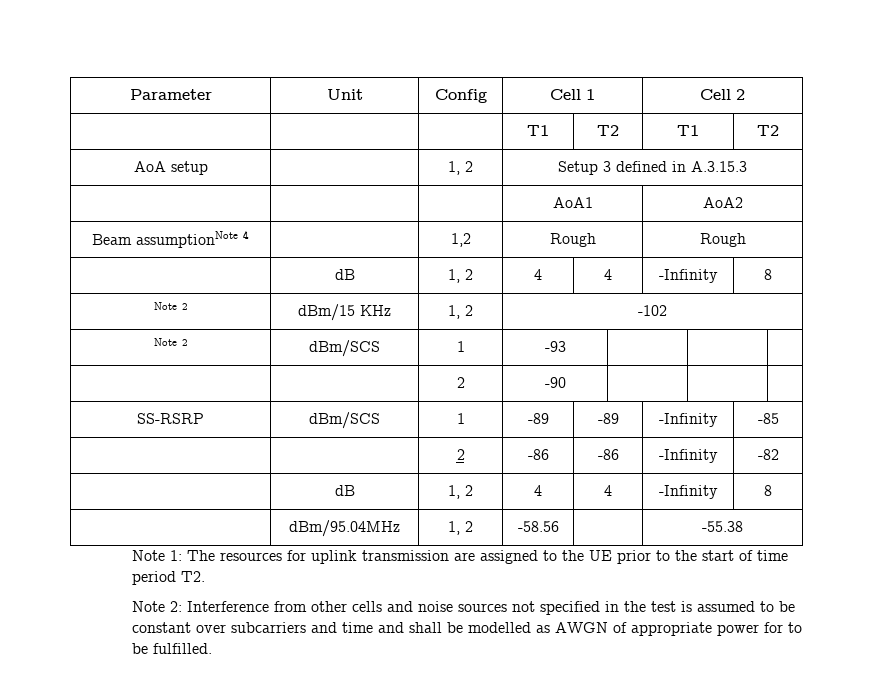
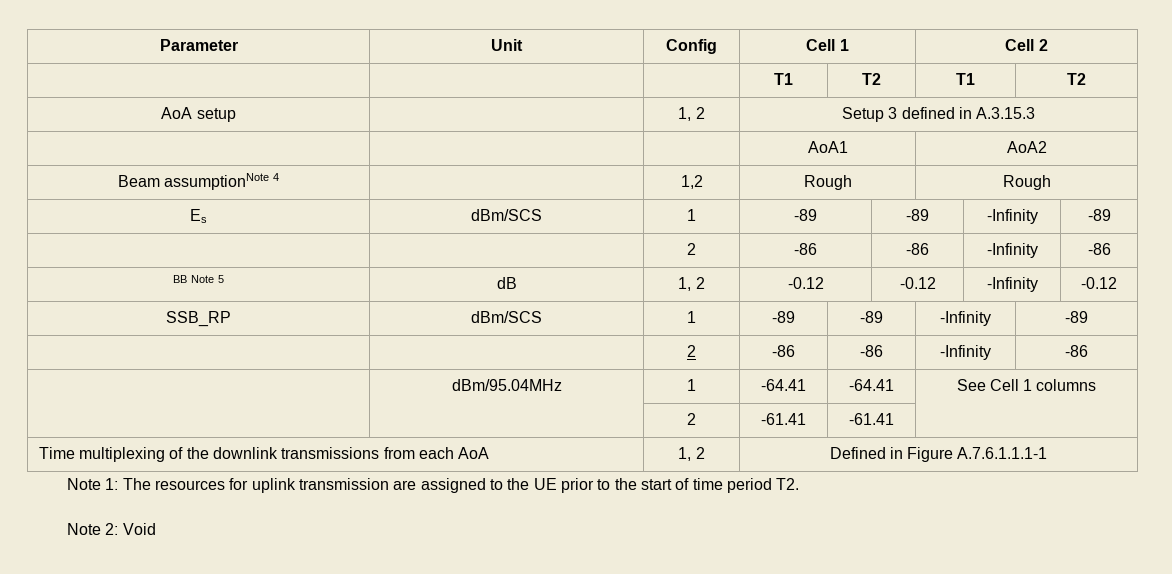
  Beam assumptionNote 4 | | 1,2 | Rough | Rough
- | dB | 1, 2 | 4 | 4 | -Infinity | 8
- Note 2 | dBm/15 KHz | 1, 2 | -102
- Note 2 | dBm/SCS | 1 | -93 | | |
- | | 2 | -90 | | |
- SS-RSRP | dBm/SCS | 1 | -89 | -89 | -Infinity | -85
- | | 2 | -86 | -86 | -Infinity | -82
- | dB | 1, 2 | 4 | 4 | -Infinity | 8
- | dBm/95.04MHz | 1, 2 | -58.56 | | -55.38
+ Es | dBm/SCS | 1 | -89 | -89 | -Infinity | -89
+ | | 2 | -86 | -86 | -Infinity | -86
+ BB Note 5 | dB | 1, 2 | -0.12 | -0.12 | -Infinity | -0.12
+ SSB_RP | dBm/SCS | 1 | -89 | -89 | -Infinity | -89
+ | | 2 | -86 | -86 | -Infinity | -86
+ | dBm/95.04MHz | 1 | -64.41 | -64.41 | See Cell 1 columns
+ | | 2 | -61.41 | -61.41 |
+ Time multiplexing of the downlink transmissions from each AoA | 1, 2 | Defined in Figure A.7.6.1.1.1-1
- Note 2: Interference from other cells and noise sources not specified in the test is assumed to be constant over subcarriers and time and shall be modelled as AWGN of appropriate power for to be fulfilled.
+ Note 2: Void

